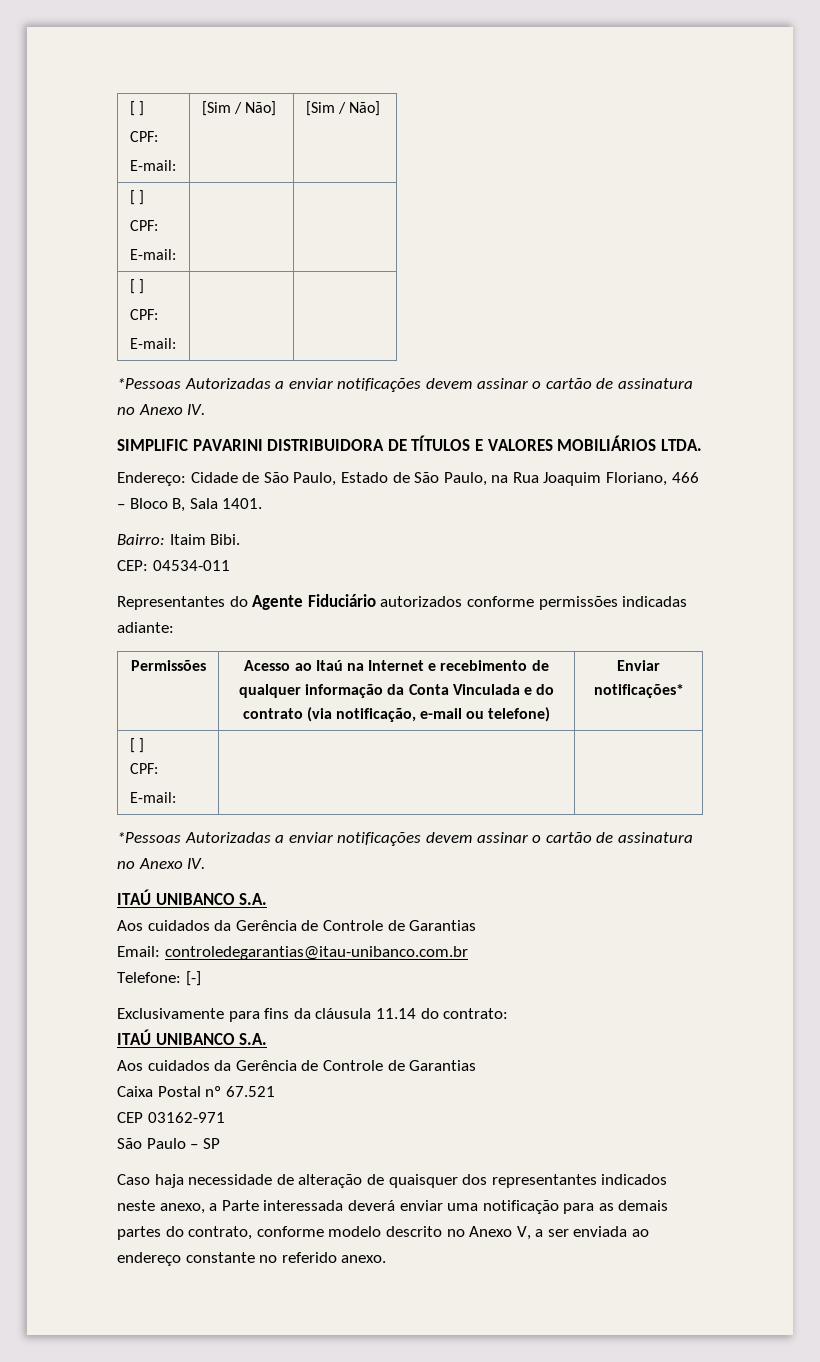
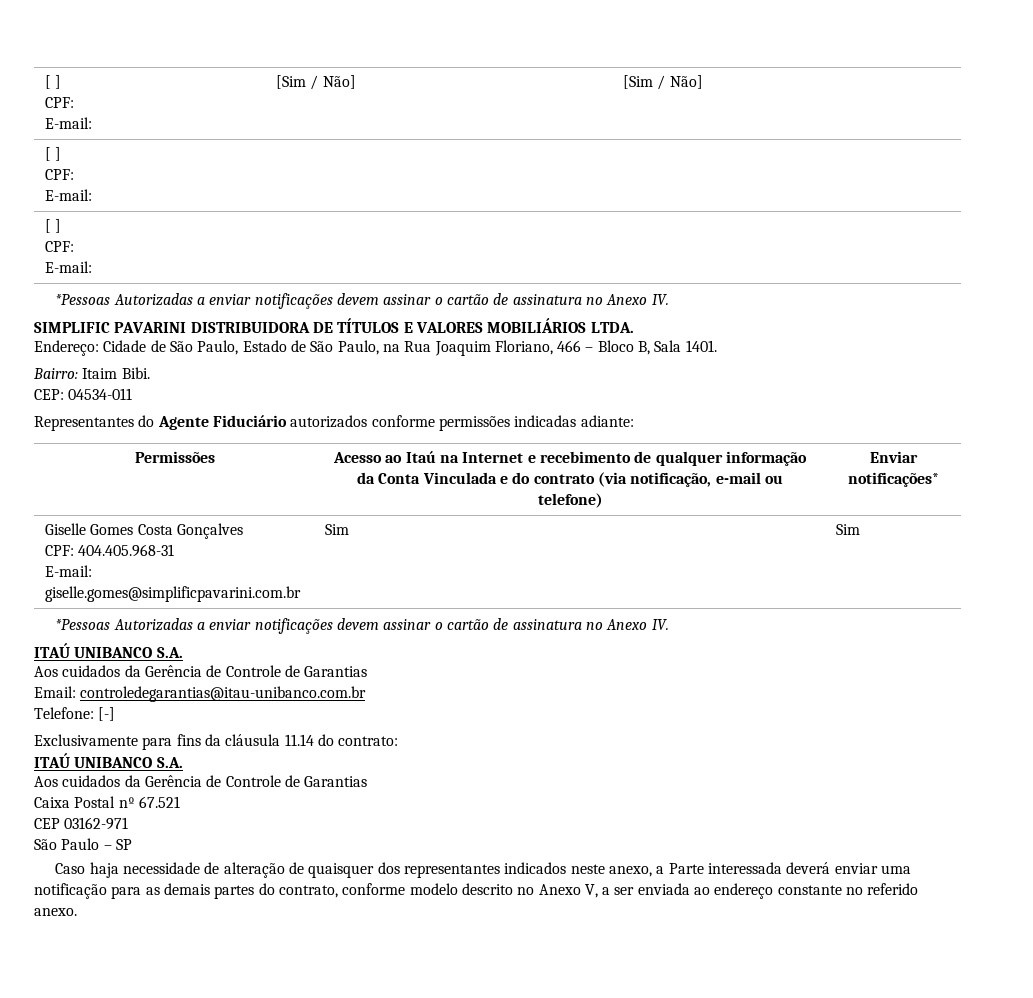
  Permissões | Acesso ao Itaú na Internet e recebimento de qualquer informação da Conta Vinculada e do contrato (via notificação, e-mail ou telefone) | Enviar notificações*
- [ ]
- CPF:
- E-mail: | |
+ Giselle Gomes Costa Gonçalves
+ CPF: 404.405.968-31
+ E-mail: giselle.gomes@simplificpavarini.com.br | Sim | Sim

